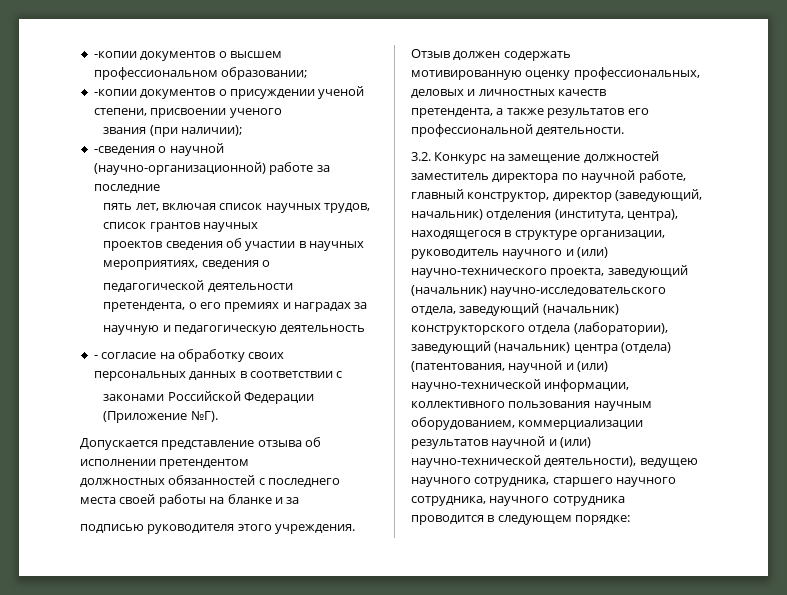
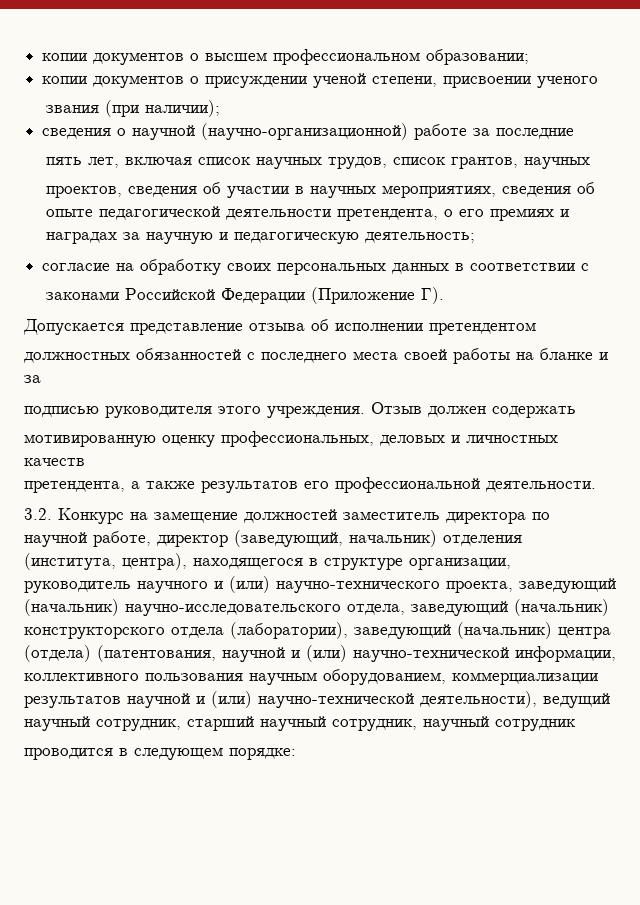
- -копии документов о высшем профессиональном образовании;
+ копии документов о высшем профессиональном образовании;
- -копии документов о присуждении ученой степени, присвоении ученого
+ копии документов о присуждении ученой степени, присвоении ученого
- -сведения о научной (научно-организационной) работе за последние
+ сведения о научной (научно-организационной) работе за последние
- пять лет, включая список научных трудов, список грантов научных
+ пять лет, включая список научных трудов, список грантов, научных
- проектов сведения об участии в научных мероприятиях, сведения о
- педагогической деятельности претендента, о его премиях и наградах за
- научную и педагогическую деятельность
- - согласие на обработку своих персональных данных в соответствии с
+ проектов, сведения об участии в научных мероприятиях, сведения об опыте педагогической деятельности претендента, о его премиях и наградах за научную и педагогическую деятельность;
+ согласие на обработку своих персональных данных в соответствии с
- законами Российской Федерации (Приложение №Г).
+ законами Российской Федерации (Приложение Г).
- 3.2. Конкурс на замещение должностей заместитель директора по научной работе, главный конструктор, директор (заведующий, начальник) отделения (института, центра), находящегося в структуре организации, руководитель научного и (или) научно-технического проекта, заведующий (начальник) научно-исследовательского отдела, заведующий (начальник) конструкторского отдела (лаборатории), заведующий (начальник) центра (отдела) (патентования, научной и (или) научно-технической информации, коллективного пользования научным оборудованием, коммерциализации результатов научной и (или) научно-технической деятельности), ведущею научного сотрудника, старшего научного сотрудника, научного сотрудника
+ 3.2. Конкурс на замещение должностей заместитель директора по научной работе, директор (заведующий, начальник) отделения (института, центра), находящегося в структуре организации, руководитель научного и (или) научно-технического проекта, заведующий (начальник) научно-исследовательского отдела, заведующий (начальник) конструкторского отдела (лаборатории), заведующий (начальник) центра (отдела) (патентования, научной и (или) научно-технической информации, коллективного пользования научным оборудованием, коммерциализации результатов научной и (или) научно-технической деятельности), ведущий научный сотрудник, старший научный сотрудник, научный сотрудник

